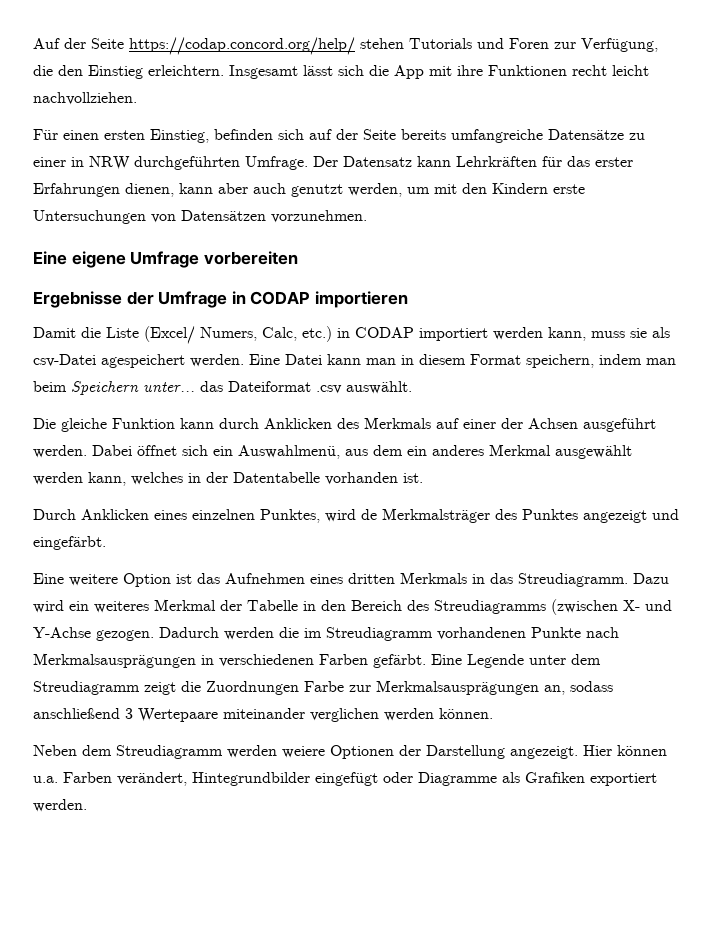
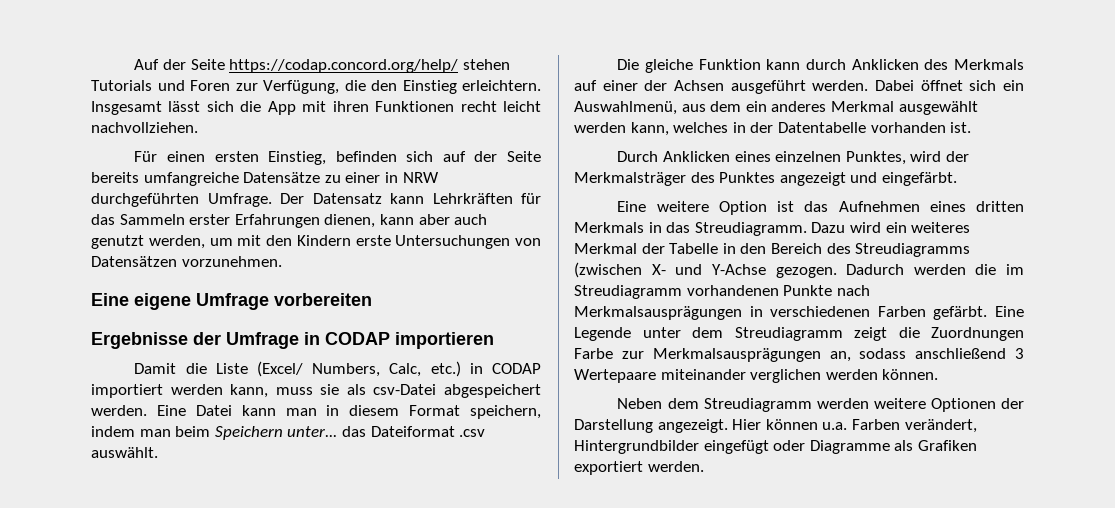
- Insgesamt lässt sich die App mit ihre Funktionen recht leicht nachvollziehen.
+ Insgesamt lässt sich die App mit ihren Funktionen recht leicht nachvollziehen.
- Der Datensatz kann Lehrkräften für das erster Erfahrungen dienen, kann aber auch genutzt werden, um mit den Kindern erste Untersuchungen von Datensätzen vorzunehmen.
+ Der Datensatz kann Lehrkräften für das Sammeln erster Erfahrungen dienen, kann aber auch genutzt werden, um mit den Kindern erste Untersuchungen von Datensätzen vorzunehmen.
- Damit die Liste (Excel/ Numers, Calc, etc.) in CODAP importiert werden kann, muss sie als csv-Datei agespeichert werden.
+ Damit die Liste (Excel/ Numbers, Calc, etc.) in CODAP importiert werden kann, muss sie als csv-Datei abgespeichert werden.
- Durch Anklicken eines einzelnen Punktes, wird de Merkmalsträger des Punktes angezeigt und eingefärbt.
+ Durch Anklicken eines einzelnen Punktes, wird der Merkmalsträger des Punktes angezeigt und eingefärbt.
- Neben dem Streudiagramm werden weiere Optionen der Darstellung angezeigt.
+ Neben dem Streudiagramm werden weitere Optionen der Darstellung angezeigt.
- Hier können u.a. Farben verändert, Hintegrundbilder eingefügt oder Diagramme als Grafiken exportiert werden.
+ Hier können u.a. Farben verändert, Hintergrundbilder eingefügt oder Diagramme als Grafiken exportiert werden.

